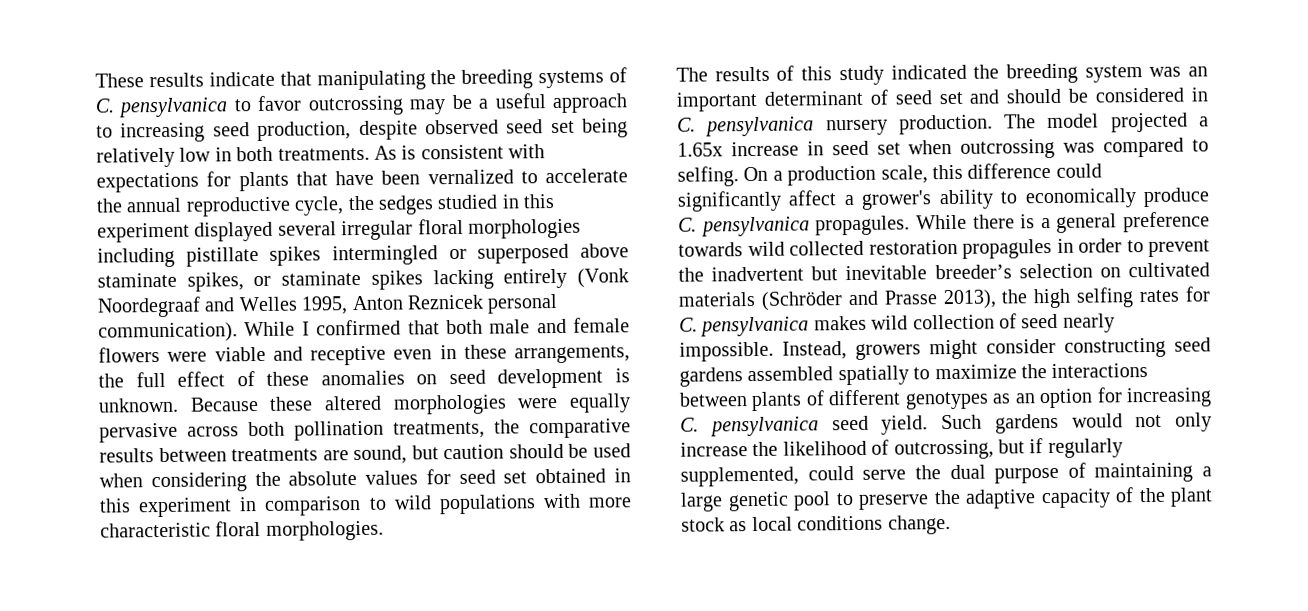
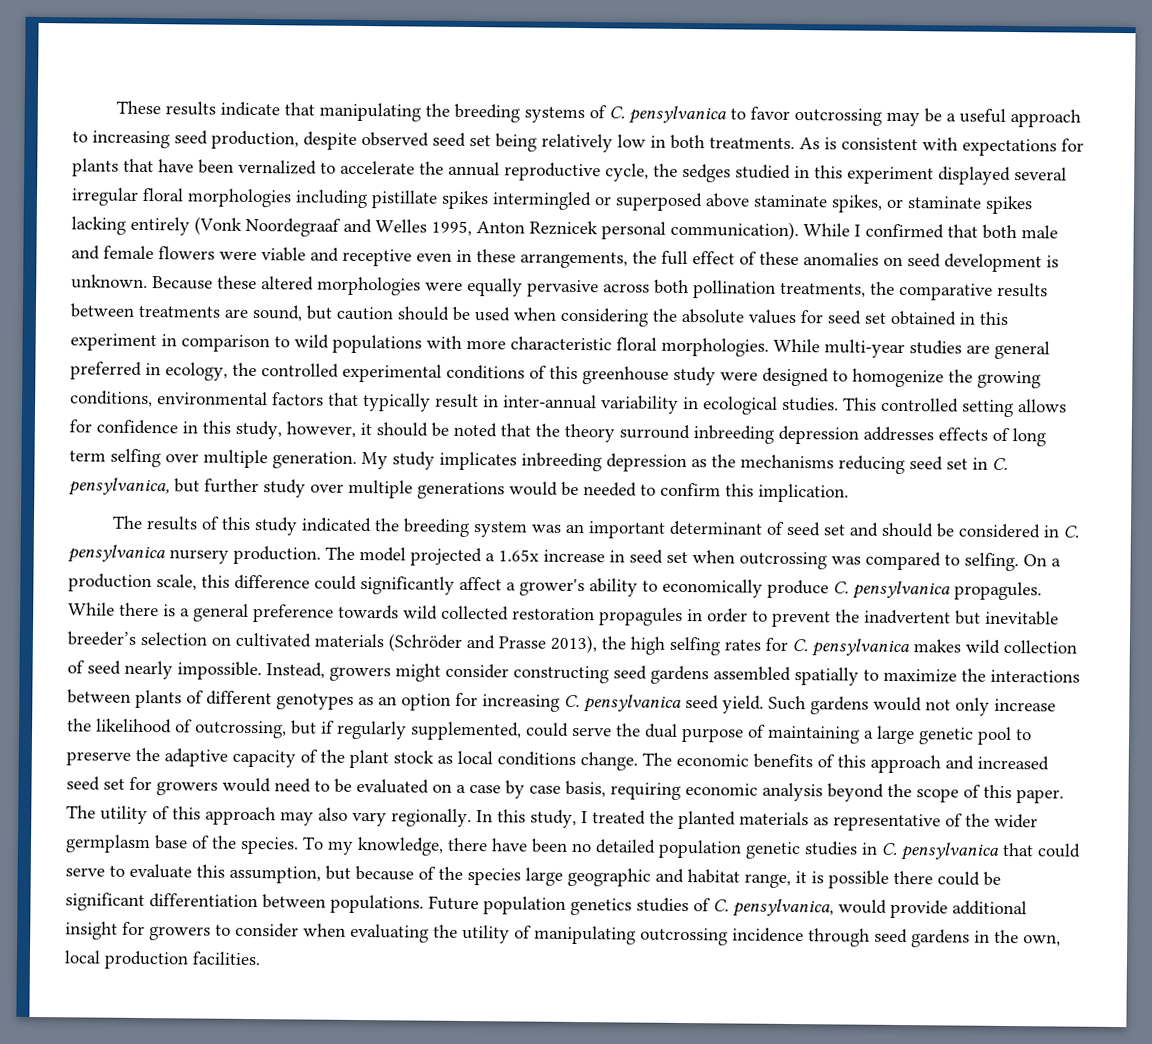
+ While multi-year studies are general preferred in ecology, the controlled experimental conditions of this greenhouse study were designed to homogenize the growing conditions, environmental factors that typically result in inter-annual variability in ecological studies. This controlled setting allows for confidence in this study, however, it should be noted that the theory surround inbreeding depression addresses effects of long term selfing over multiple generation. My study implicates inbreeding depression as the mechanisms reducing seed set in C. pensylvanica, but further study over multiple generations would be needed to confirm this implication.
+ The economic benefits of this approach and increased seed set for growers would need to be evaluated on a case by case basis, requiring economic analysis beyond the scope of this paper. The utility of this approach may also vary regionally. In this study, I treated the planted materials as representative of the wider germplasm base of the species. To my knowledge, there have been no detailed population genetic studies in C. pensylvanica that could serve to evaluate this assumption, but because of the species large geographic and habitat range, it is possible there could be significant differentiation between populations. Future population genetics studies of C. pensylvanica, would provide additional insight for growers to consider when evaluating the utility of manipulating outcrossing incidence through seed gardens in the own, local production facilities.

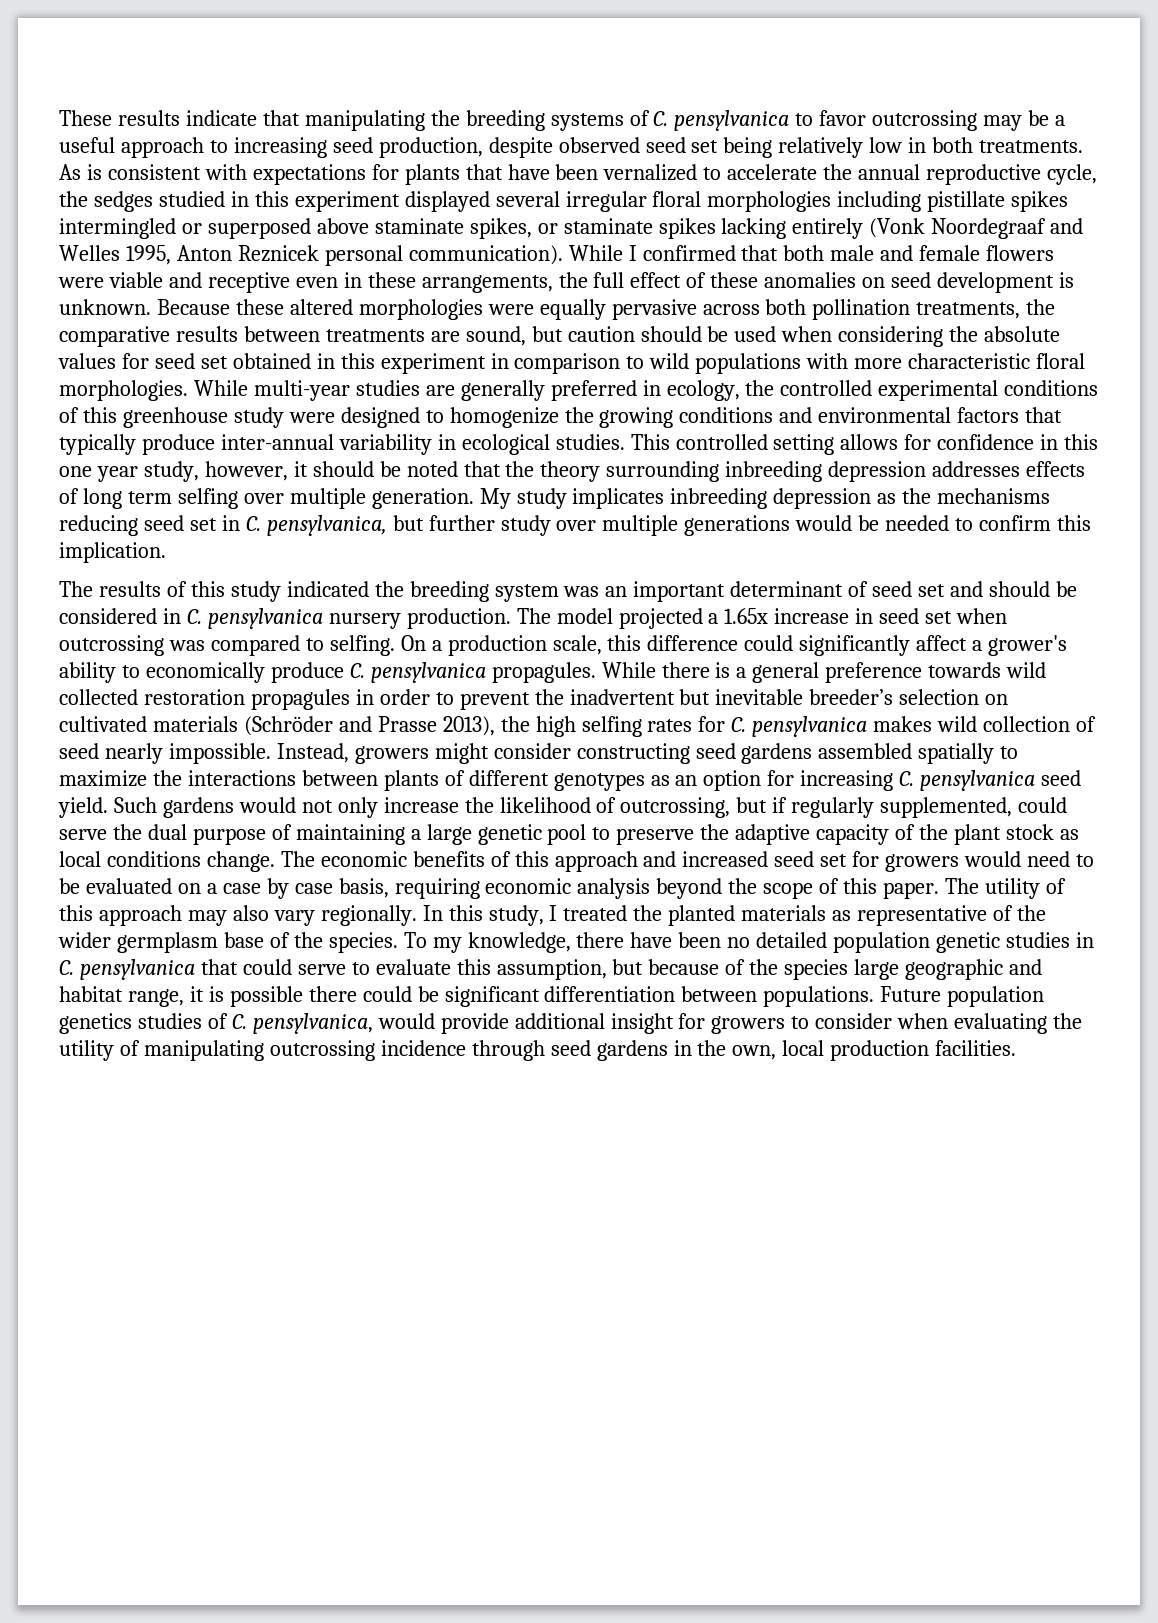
- While multi-year studies are general preferred in ecology, the controlled experimental conditions of this greenhouse study were designed to homogenize the growing conditions, environmental factors that typically result in inter-annual variability in ecological studies.
+ While multi-year studies are generally preferred in ecology, the controlled experimental conditions of this greenhouse study were designed to homogenize the growing conditions and environmental factors that typically produce inter-annual variability in ecological studies.
- This controlled setting allows for confidence in this study, however, it should be noted that the theory surround inbreeding depression addresses effects of long term selfing over multiple generation.
+ This controlled setting allows for confidence in this one year study, however, it should be noted that the theory surrounding inbreeding depression addresses effects of long term selfing over multiple generation.

